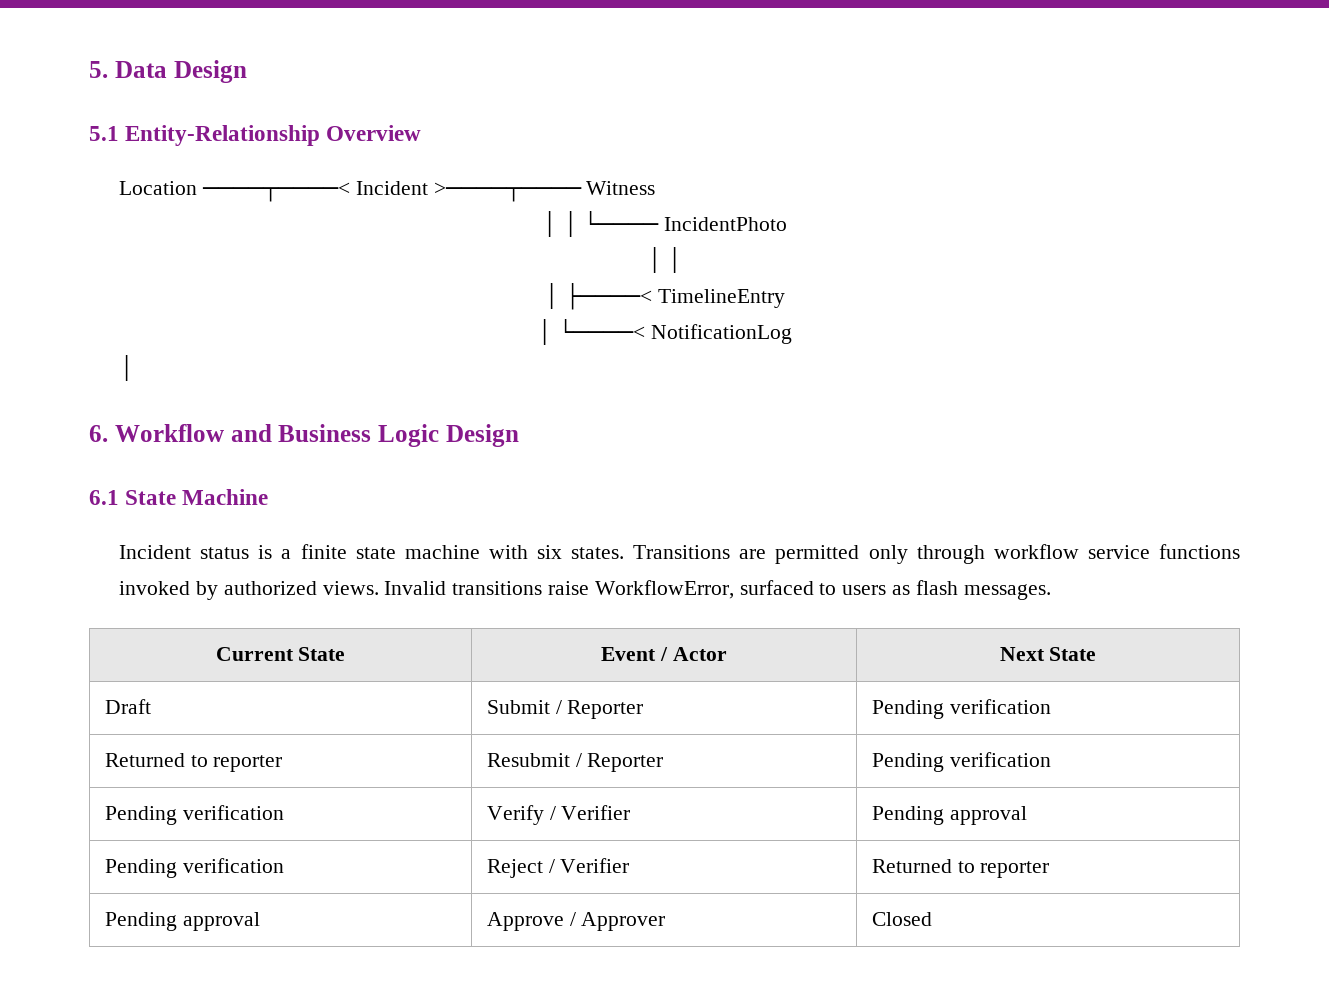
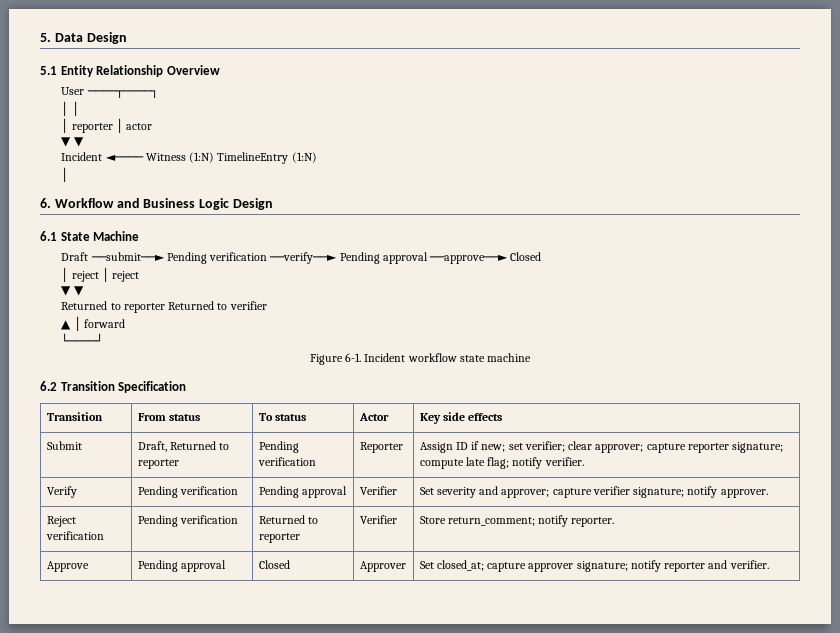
- 5.1 Entity-Relationship Overview
+ 5.1 Entity Relationship Overview
- Location ────┬────< Incident >────┬──── Witness
- │ │ └──── IncidentPhoto
+ User ────┬────┐
  │ │
- │ ├────< TimelineEntry
- │ └────< NotificationLog
+ │ reporter │ actor
+ ▼ ▼
+ Incident ◄──── Witness (1:N) TimelineEntry (1:N)
- Incident status is a finite state machine with six states. Transitions are permitted only through workflow service functions invoked by authorized views. Invalid transitions raise WorkflowError, surfaced to users as flash messages.
- Current State | Event / Actor | Next State
- Draft | Submit / Reporter | Pending verification
- Returned to reporter | Resubmit / Reporter | Pending verification
- Pending verification | Verify / Verifier | Pending approval
- Pending verification | Reject / Verifier | Returned to reporter
- Pending approval | Approve / Approver | Closed
+ Draft ──submit──► Pending verification ──verify──► Pending approval ──approve──► Closed
+ │ reject │ reject
+ ▼ ▼
+ Returned to reporter Returned to verifier
+ ▲ │ forward
+ └────┘
+ Figure 6-1. Incident workflow state machine
+ 6.2 Transition Specification
+ Transition | From status | To status | Actor | Key side effects
+ Submit | Draft, Returned to reporter | Pending verification | Reporter | Assign ID if new; set verifier; clear approver; capture reporter signature; compute late flag; notify verifier.
+ Verify | Pending verification | Pending approval | Verifier | Set severity and approver; capture verifier signature; notify approver.
+ Reject verification | Pending verification | Returned to reporter | Verifier | Store return_comment; notify reporter.
+ Approve | Pending approval | Closed | Approver | Set closed_at; capture approver signature; notify reporter and verifier.

